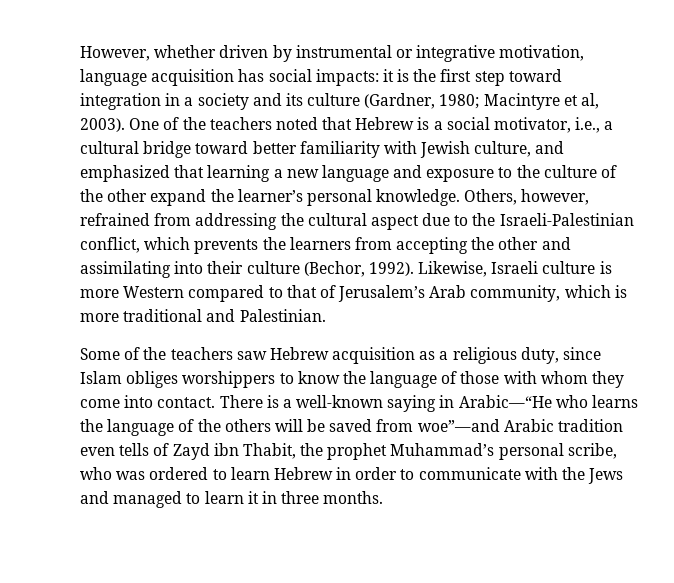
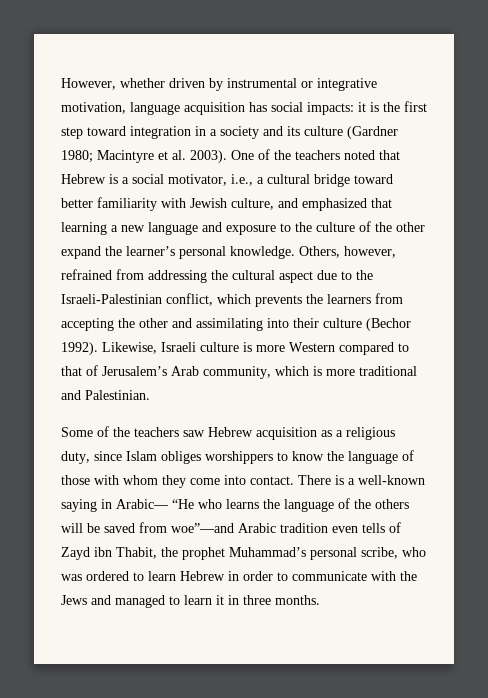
- However, whether driven by instrumental or integrative motivation, language acquisition has social impacts: it is the first step toward integration in a society and its culture (Gardner, 1980; Macintyre et al, 2003).
+ However, whether driven by instrumental or integrative motivation, language acquisition has social impacts: it is the first step toward integration in a society and its culture (Gardner 1980; Macintyre et al. 2003).
- Others, however, refrained from addressing the cultural aspect due to the Israeli-Palestinian conflict, which prevents the learners from accepting the other and assimilating into their culture (Bechor, 1992).
+ Others, however, refrained from addressing the cultural aspect due to the Israeli-Palestinian conflict, which prevents the learners from accepting the other and assimilating into their culture (Bechor 1992).
- There is a well-known saying in Arabic—“He who learns the language of the others will be saved from woe”—and Arabic tradition even tells of Zayd ibn Thabit, the prophet Muhammad’s personal scribe, who was ordered to learn Hebrew in order to communicate with the Jews and managed to learn it in three months.
+ There is a well-known saying in Arabic— “He who learns the language of the others will be saved from woe”—and Arabic tradition even tells of Zayd ibn Thabit, the prophet Muhammad’s personal scribe, who was ordered to learn Hebrew in order to communicate with the Jews and managed to learn it in three months.

